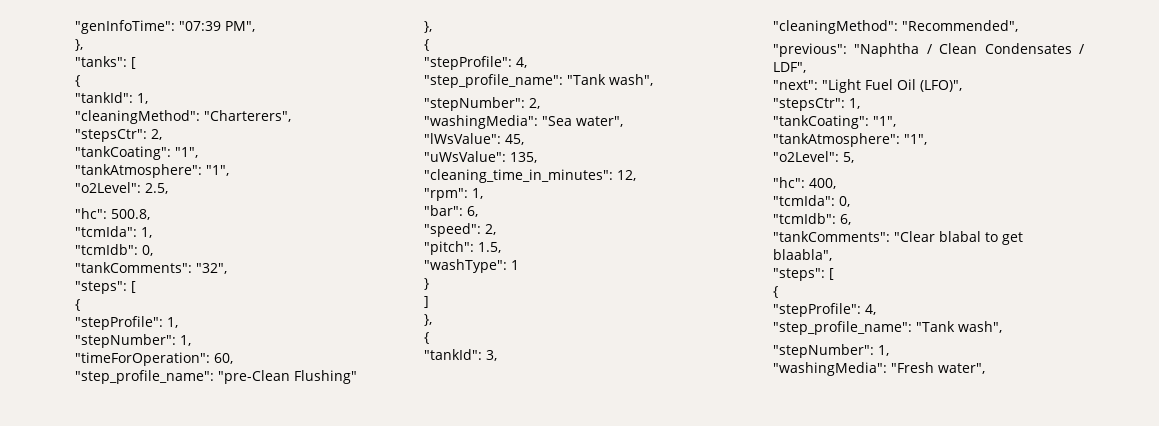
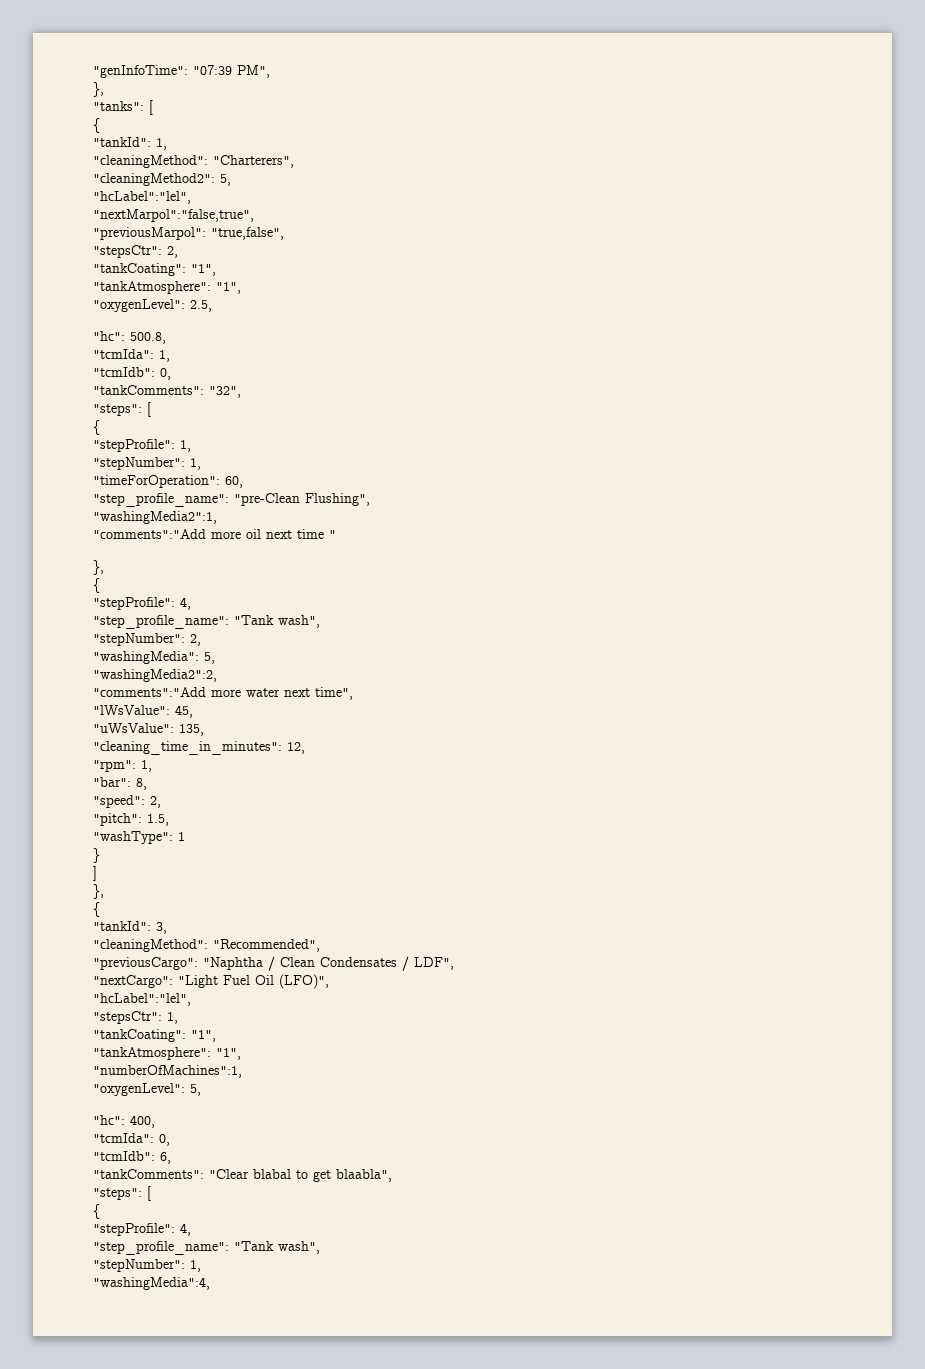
+ "cleaningMethod2": 5,
+ "hcLabel":"lel",
+ "nextMarpol":"false,true",
+ "previousMarpol": "true,false",
- "o2Level": 2.5,
+ "oxygenLevel": 2.5,
- "step_profile_name": "pre-Clean Flushing"
+ "step_profile_name": "pre-Clean Flushing",
+ "washingMedia2":1,
+ "comments":"Add more oil next time "
- "washingMedia": "Sea water",
+ "washingMedia": 5,
+ "washingMedia2":2,
+ "comments":"Add more water next time",
- "bar": 6,
+ "bar": 8,
- "previous": "Naphtha / Clean Condensates / LDF",
+ "previousCargo": "Naphtha / Clean Condensates / LDF",
- "next": "Light Fuel Oil (LFO)",
+ "nextCargo": "Light Fuel Oil (LFO)",
+ "hcLabel":"lel",
- "o2Level": 5,
+ "numberOfMachines":1,
+ "oxygenLevel": 5,
- "washingMedia": "Fresh water",
+ "washingMedia":4,

